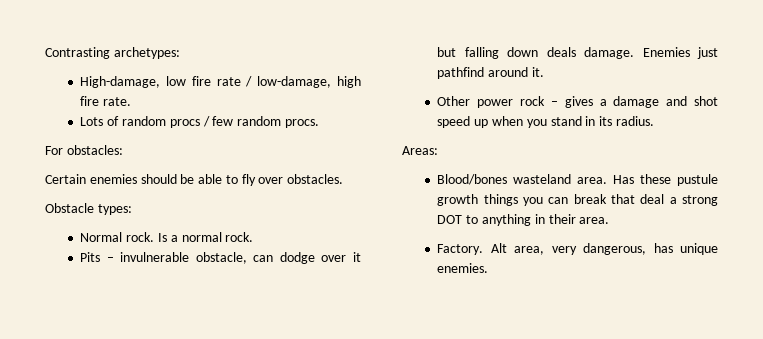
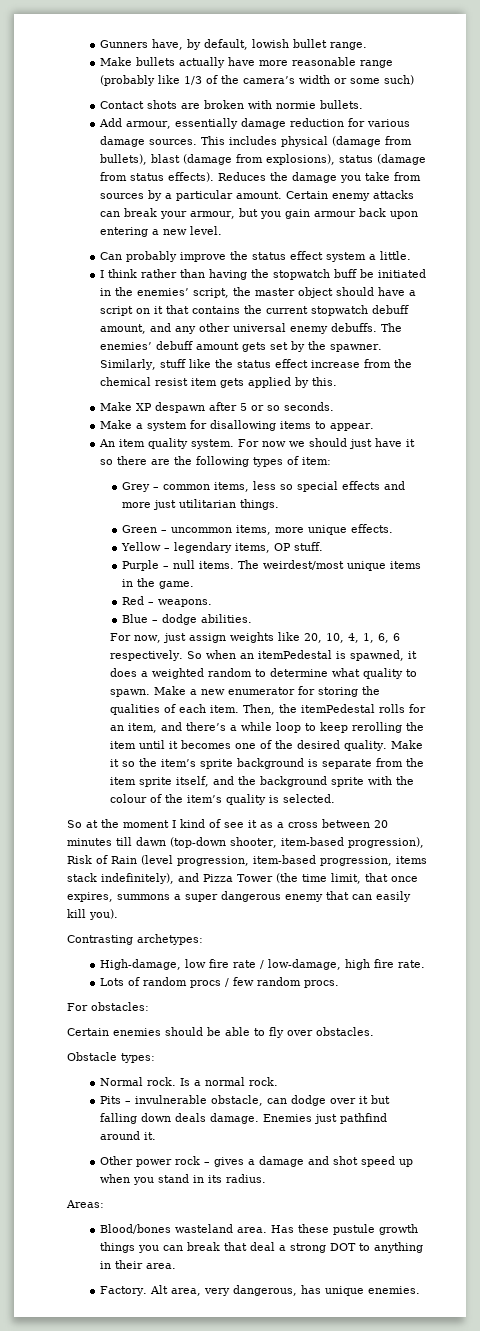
+ Gunners have, by default, lowish bullet range.
+ Make bullets actually have more reasonable range (probably like 1/3 of the camera’s width or some such)
+ Contact shots are broken with normie bullets.
+ Add armour, essentially damage reduction for various damage sources. This includes physical (damage from bullets), blast (damage from explosions), status (damage from status effects). Reduces the damage you take from sources by a particular amount. Certain enemy attacks can break your armour, but you gain armour back upon entering a new level.
+ Can probably improve the status effect system a little.
+ I think rather than having the stopwatch buff be initiated in the enemies’ script, the master object should have a script on it that contains the current stopwatch debuff amount, and any other universal enemy debuffs. The enemies’ debuff amount gets set by the spawner. Similarly, stuff like the status effect increase from the chemical resist item gets applied by this.
+ Make XP despawn after 5 or so seconds.
+ Make a system for disallowing items to appear.
+ An item quality system. For now we should just have it so there are the following types of item:
+ Grey – common items, less so special effects and more just utilitarian things.
+ Green – uncommon items, more unique effects.
+ Yellow – legendary items, OP stuff.
+ Purple – null items. The weirdest/most unique items in the game.
+ Red – weapons.
+ Blue – dodge abilities.
+ For now, just assign weights like 20, 10, 4, 1, 6, 6 respectively. So when an itemPedestal is spawned, it does a weighted random to determine what quality to spawn. Make a new enumerator for storing the qualities of each item. Then, the itemPedestal rolls for an item, and there’s a while loop to keep rerolling the item until it becomes one of the desired quality. Make it so the item’s sprite background is separate from the item sprite itself, and the background sprite with the colour of the item’s quality is selected.
+ So at the moment I kind of see it as a cross between 20 minutes till dawn (top-down shooter, item-based progression), Risk of Rain (level progression, item-based progression, items stack indefinitely), and Pizza Tower (the time limit, that once expires, summons a super dangerous enemy that can easily kill you).

